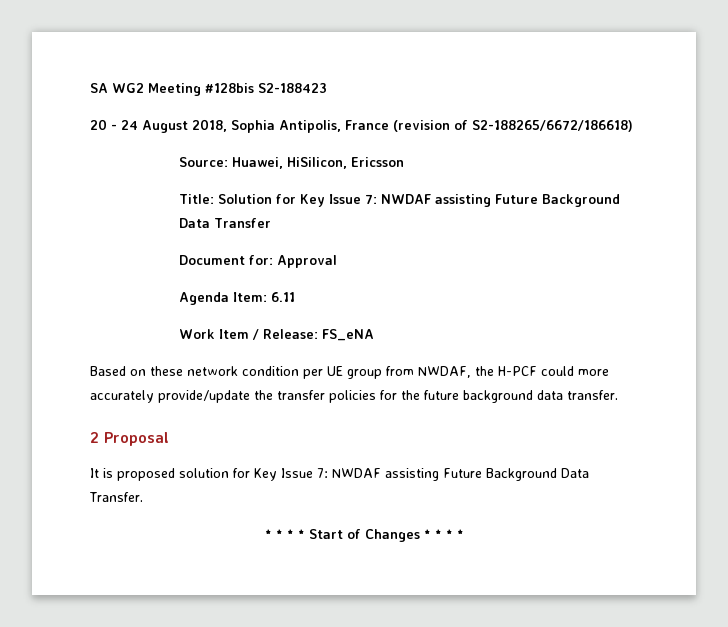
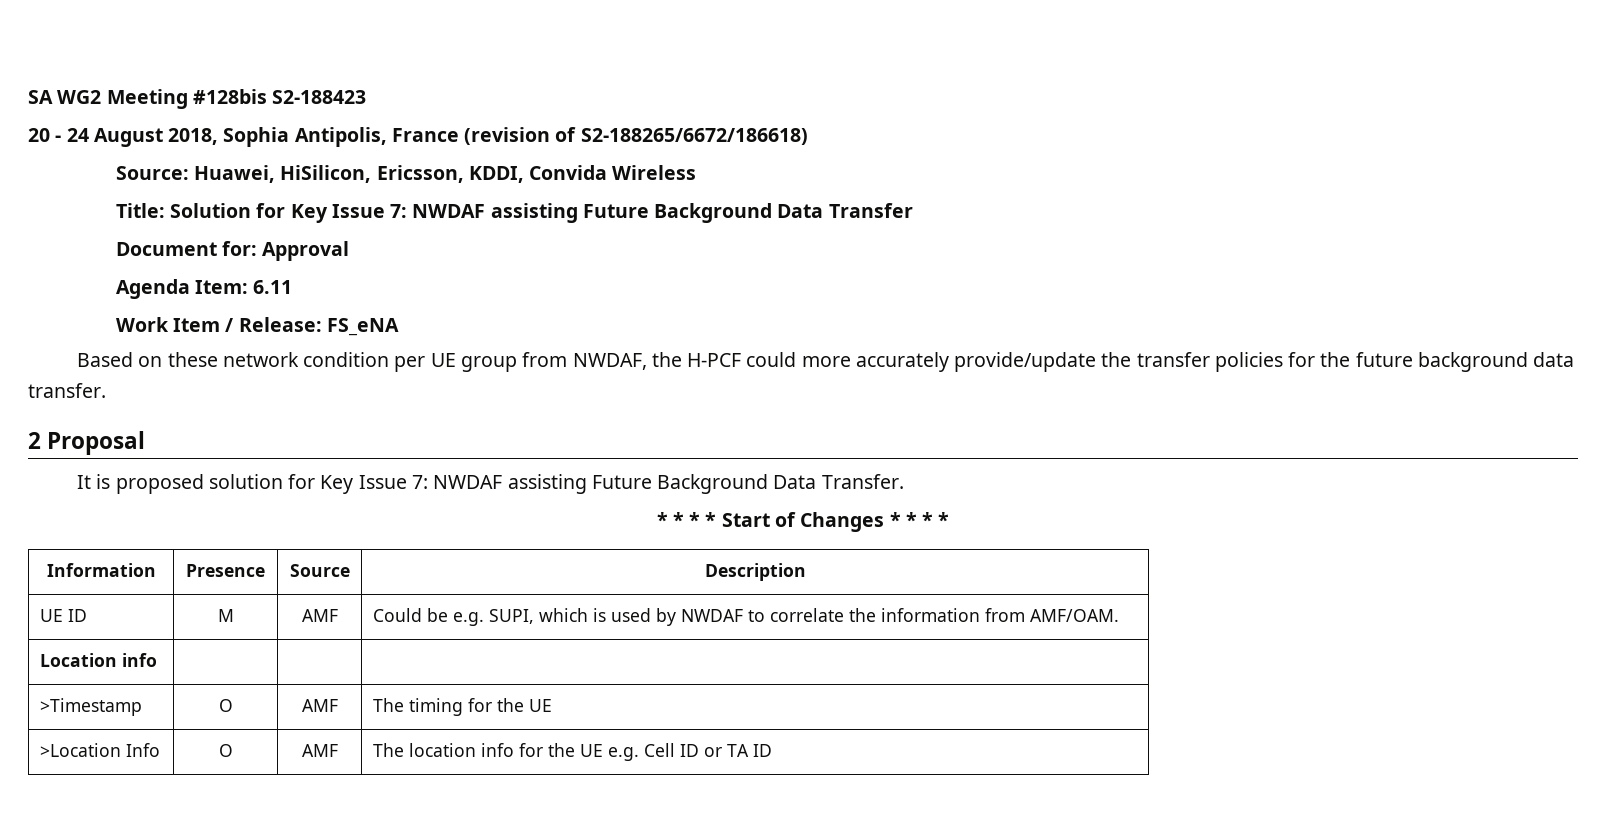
- Source: Huawei, HiSilicon, Ericsson
+ Source: Huawei, HiSilicon, Ericsson, KDDI, Convida Wireless
+ Information | Presence | Source | Description
+ UE ID | M | AMF | Could be e.g. SUPI, which is used by NWDAF to correlate the information from AMF/OAM.
+ Location info | | |
+ >Timestamp | O | AMF | The timing for the UE
+ >Location Info | O | AMF | The location info for the UE e.g. Cell ID or TA ID

